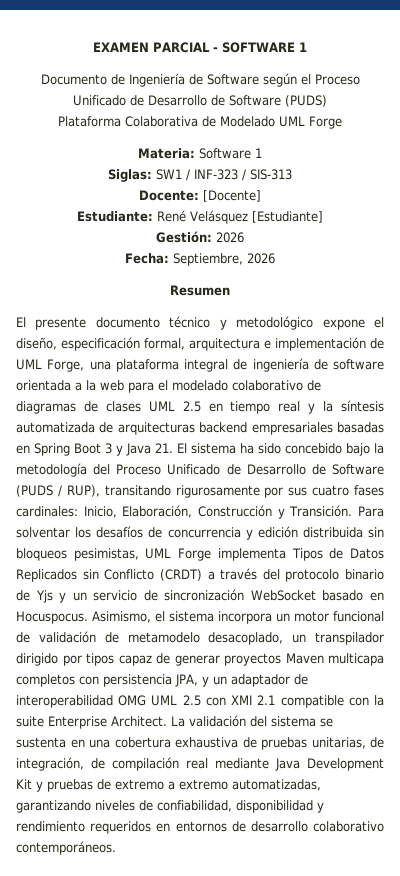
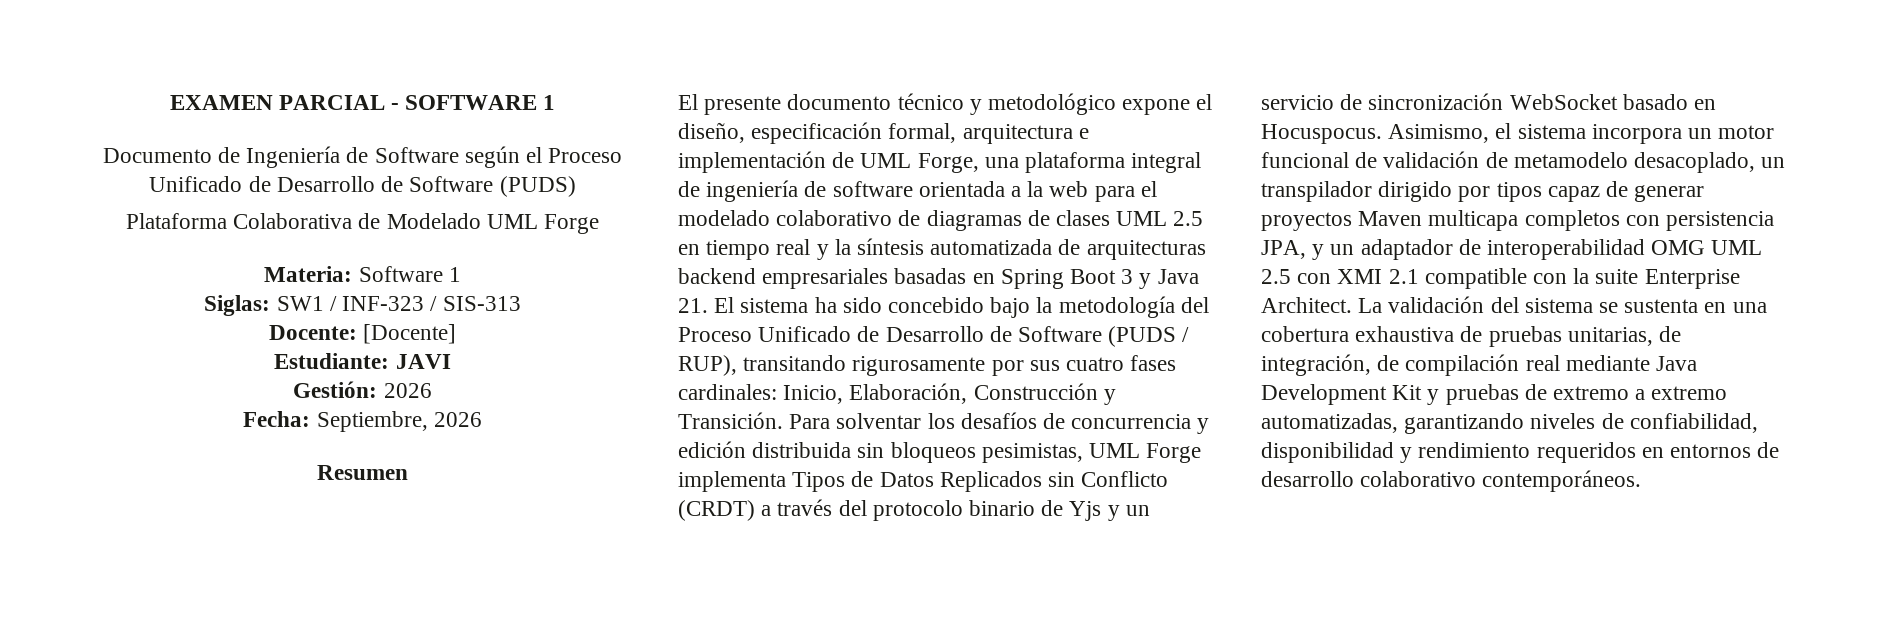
- Estudiante: René Velásquez [Estudiante]
+ Estudiante: JAVI

